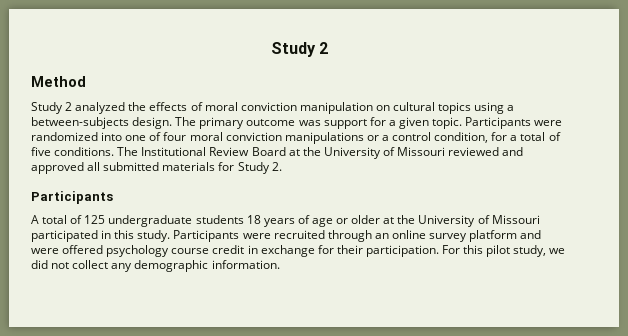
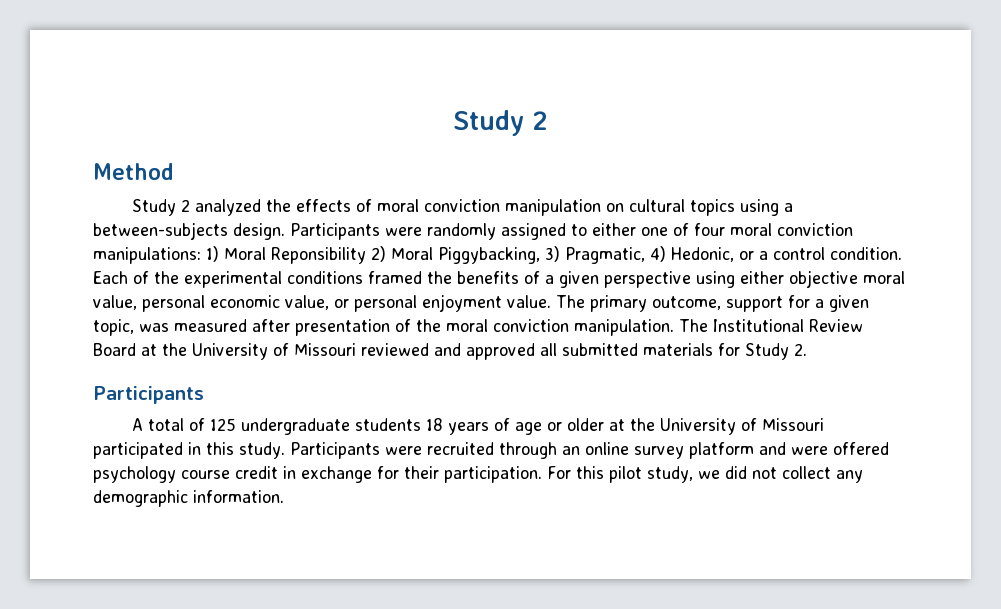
- The primary outcome was support for a given topic. Participants were randomized into one of four moral conviction manipulations or a control condition, for a total of five conditions.
+ Participants were randomly assigned to either one of four moral conviction manipulations: 1) Moral Reponsibility 2) Moral Piggybacking, 3) Pragmatic, 4) Hedonic, or a control condition. Each of the experimental conditions framed the benefits of a given perspective using either objective moral value, personal economic value, or personal enjoyment value. The primary outcome, support for a given topic, was measured after presentation of the moral conviction manipulation.

